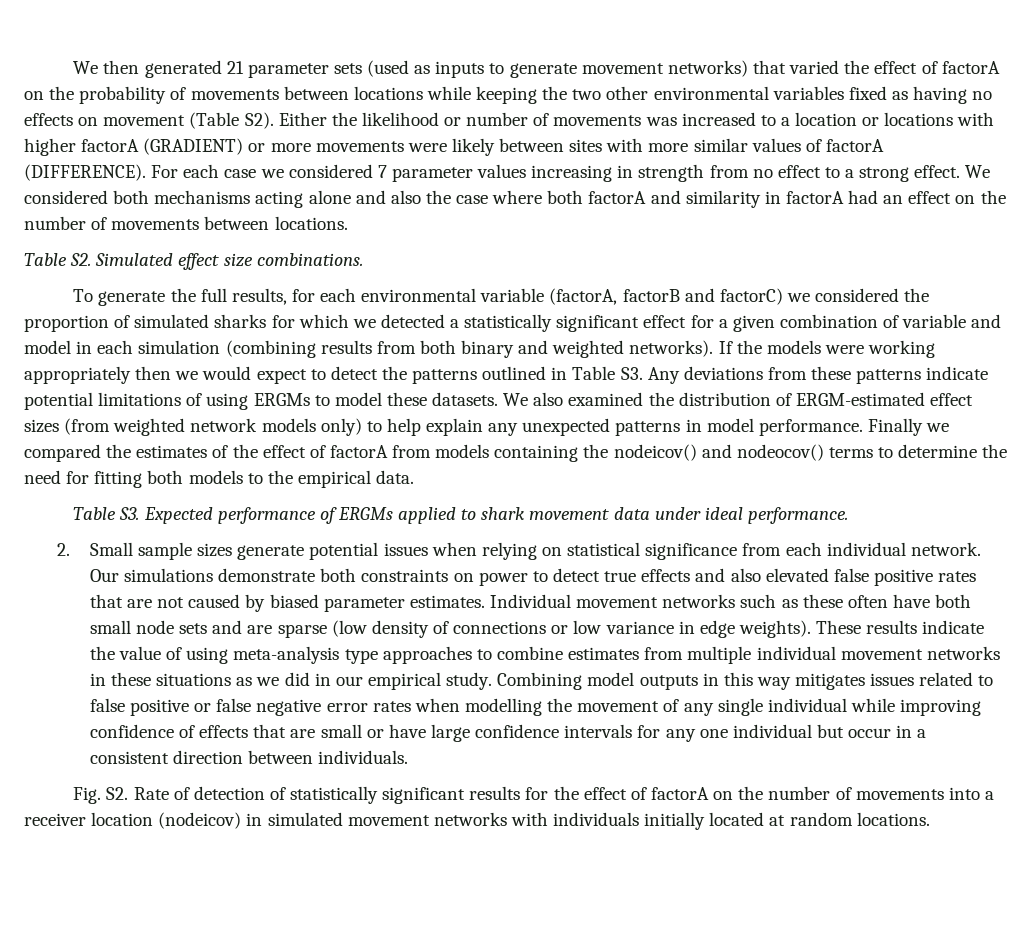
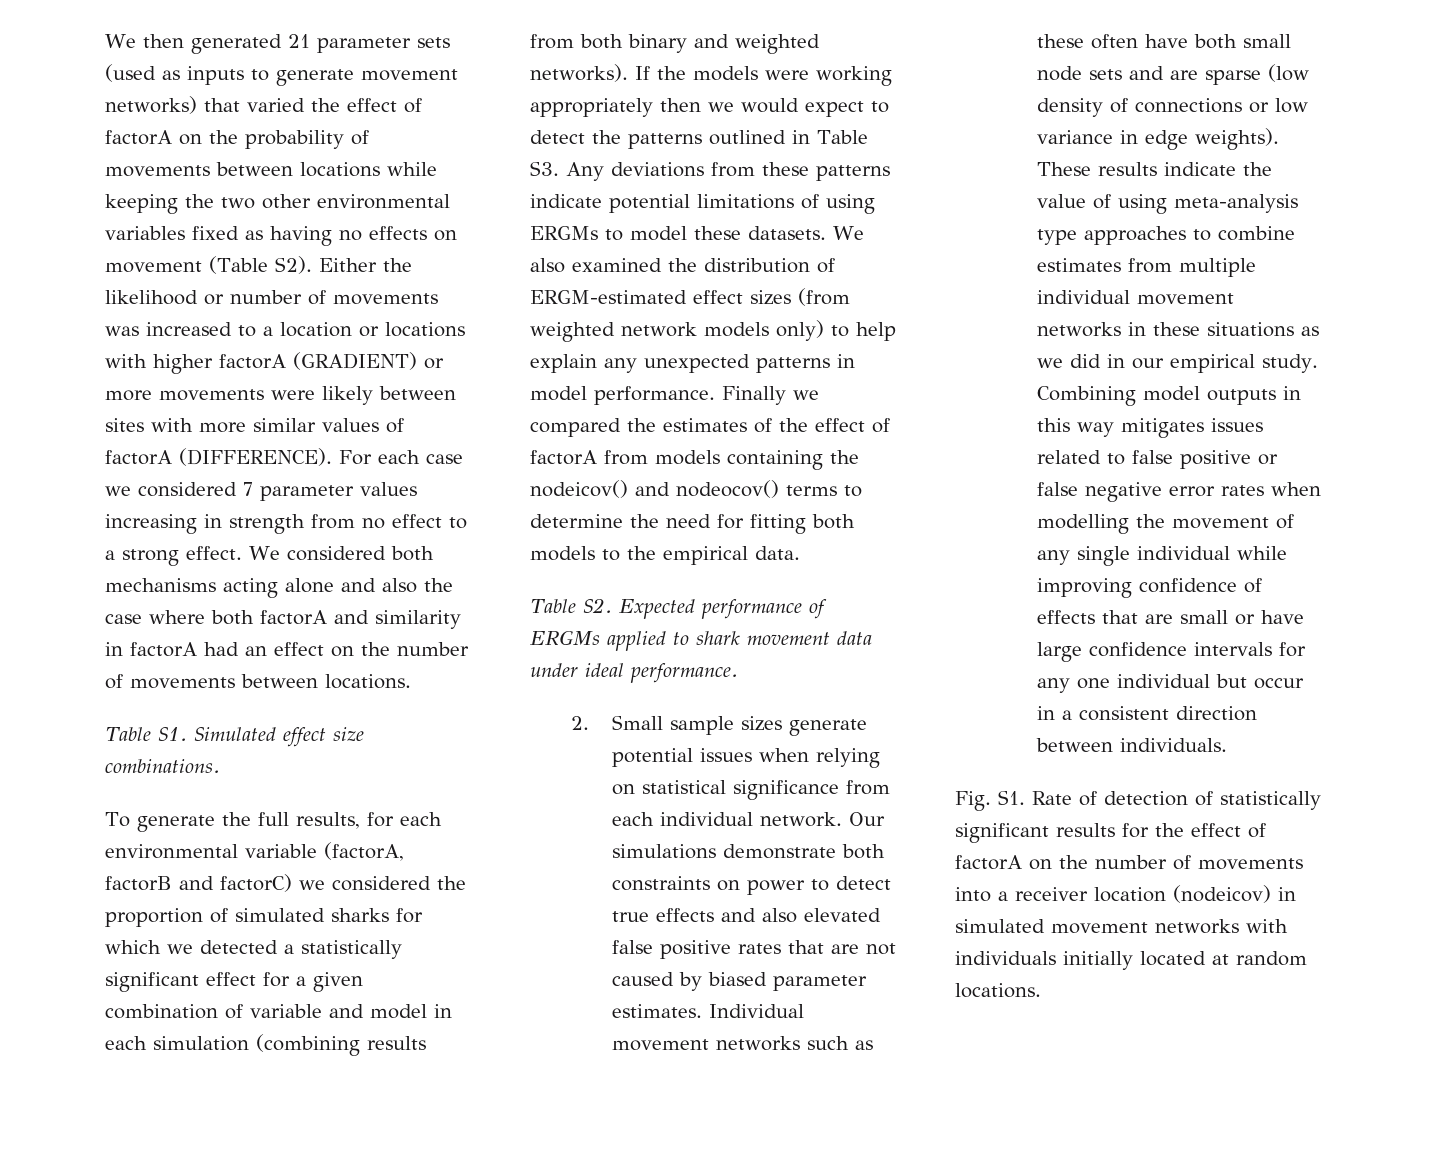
- Table S2. Simulated effect size combinations.
+ Table S1. Simulated effect size combinations.
- Table S3. Expected performance of ERGMs applied to shark movement data under ideal performance.
+ Table S2. Expected performance of ERGMs applied to shark movement data under ideal performance.
- Fig. S2. Rate of detection of statistically significant results for the effect of factorA on the number of movements into a receiver location (nodeicov) in simulated movement networks with individuals initially located at random locations.
+ Fig. S1. Rate of detection of statistically significant results for the effect of factorA on the number of movements into a receiver location (nodeicov) in simulated movement networks with individuals initially located at random locations.

